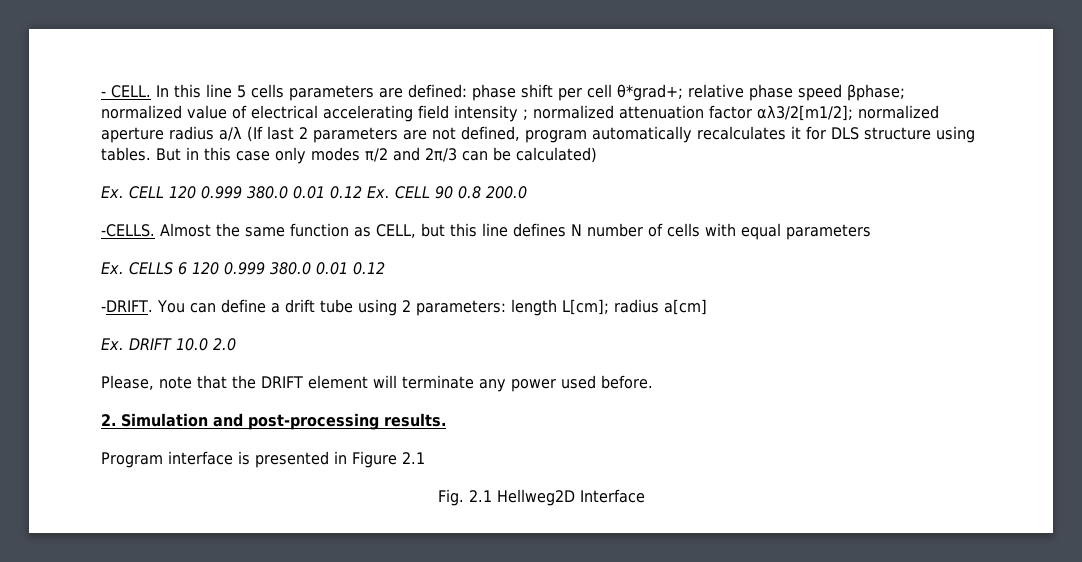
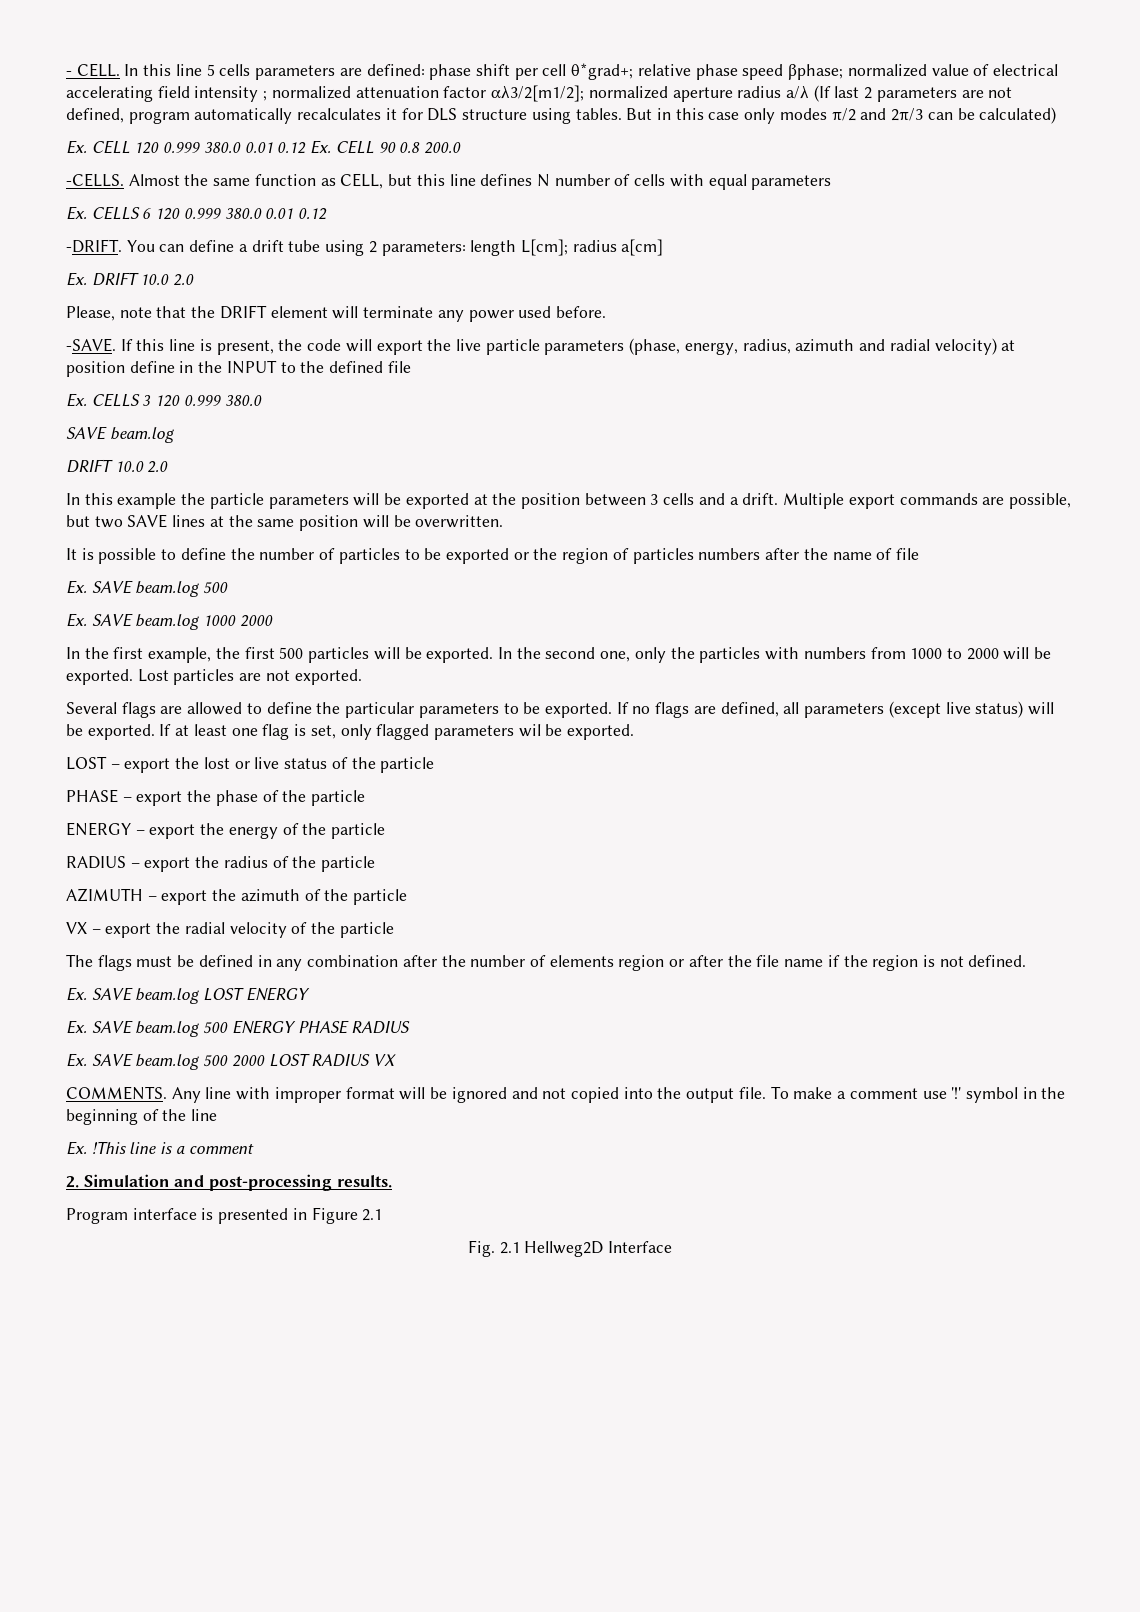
+ -SAVE. If this line is present, the code will export the live particle parameters (phase, energy, radius, azimuth and radial velocity) at position define in the INPUT to the defined file
+ Ex. CELLS 3 120 0.999 380.0
+ SAVE beam.log
+ DRIFT 10.0 2.0
+ In this example the particle parameters will be exported at the position between 3 cells and a drift. Multiple export commands are possible, but two SAVE lines at the same position will be overwritten.
+ It is possible to define the number of particles to be exported or the region of particles numbers after the name of file
+ Ex. SAVE beam.log 500
+ Ex. SAVE beam.log 1000 2000
+ In the first example, the first 500 particles will be exported. In the second one, only the particles with numbers from 1000 to 2000 will be exported. Lost particles are not exported.
+ Several flags are allowed to define the particular parameters to be exported. If no flags are defined, all parameters (except live status) will be exported. If at least one flag is set, only flagged parameters wil be exported.
+ LOST – export the lost or live status of the particle
+ PHASE – export the phase of the particle
+ ENERGY – export the energy of the particle
+ RADIUS – export the radius of the particle
+ AZIMUTH – export the azimuth of the particle
+ VX – export the radial velocity of the particle
+ The flags must be defined in any combination after the number of elements region or after the file name if the region is not defined.
+ Ex. SAVE beam.log LOST ENERGY
+ Ex. SAVE beam.log 500 ENERGY PHASE RADIUS
+ Ex. SAVE beam.log 500 2000 LOST RADIUS VX
+ COMMENTS. Any line with improper format will be ignored and not copied into the output file. To make a comment use '!' symbol in the beginning of the line
+ Ex. !This line is a comment

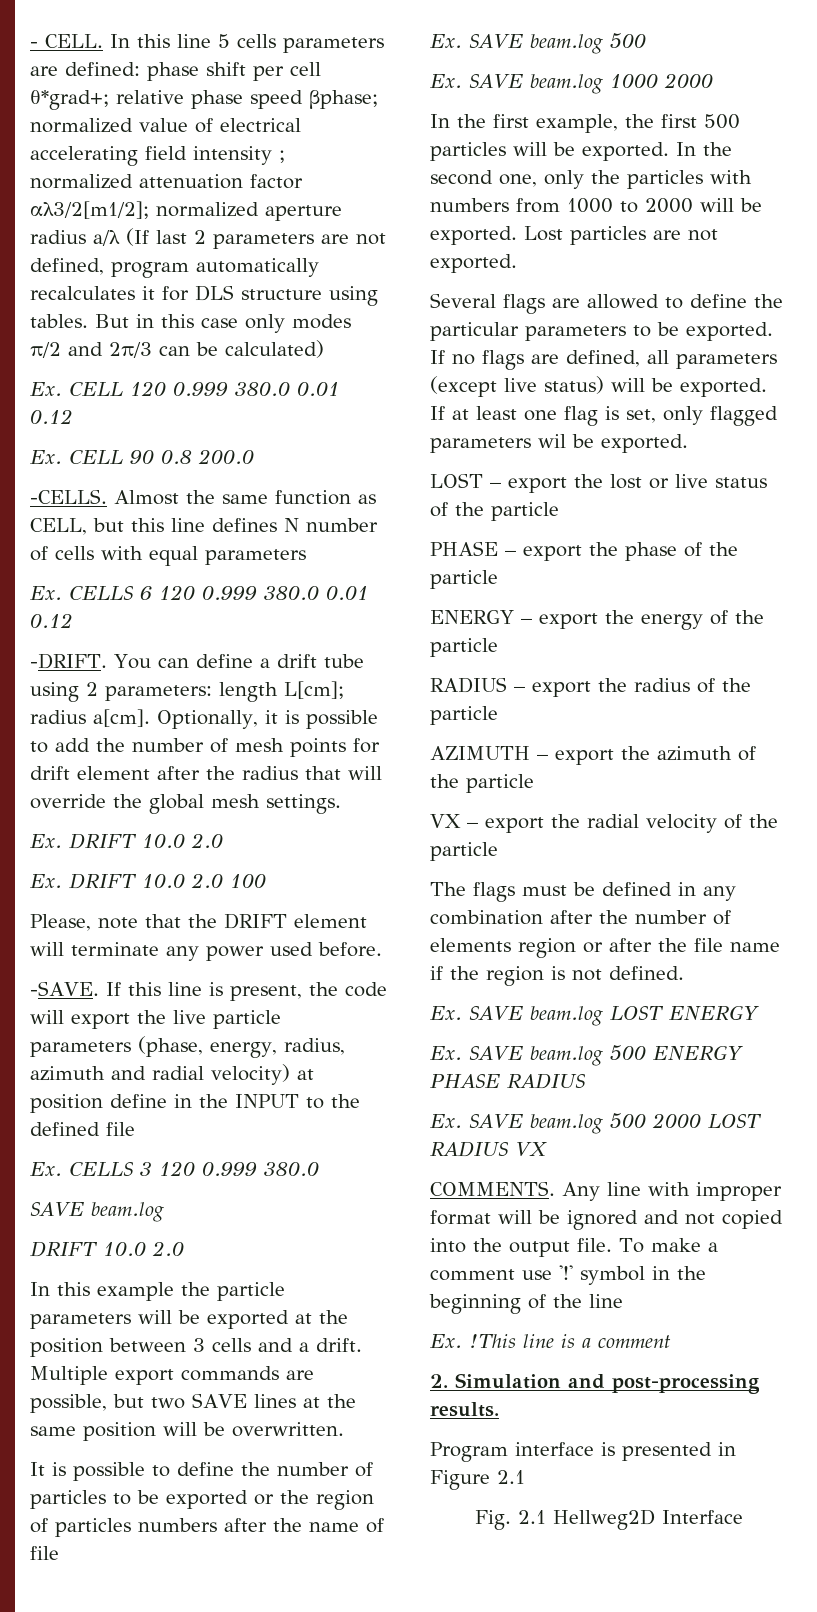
- Ex. CELL 120 0.999 380.0 0.01 0.12 Ex. CELL 90 0.8 200.0
+ Ex. CELL 120 0.999 380.0 0.01 0.12
+ Ex. CELL 90 0.8 200.0
- You can define a drift tube using 2 parameters: length L[cm]; radius a[cm]
+ You can define a drift tube using 2 parameters: length L[cm]; radius a[cm]. Optionally, it is possible to add the number of mesh points for drift element after the radius that will override the global mesh settings.
  Ex. DRIFT 10.0 2.0
+ Ex. DRIFT 10.0 2.0 100

